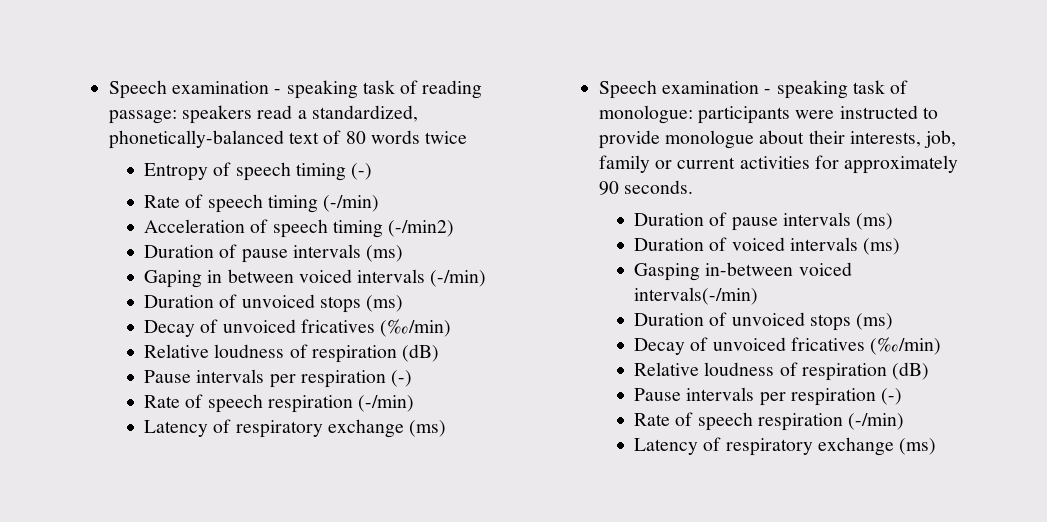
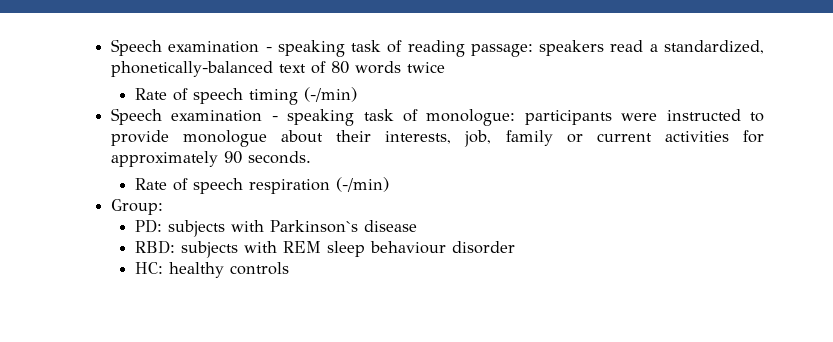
- Entropy of speech timing (-)
- Acceleration of speech timing (-/min2)
- Duration of pause intervals (ms)
- Gaping in between voiced intervals (-/min)
- Duration of unvoiced stops (ms)
- Decay of unvoiced fricatives (‰/min)
- Relative loudness of respiration (dB)
- Pause intervals per respiration (-)
- Rate of speech respiration (-/min)
- Latency of respiratory exchange (ms)
  Speech examination - speaking task of monologue: participants were instructed to provide monologue about their interests, job, family or current activities for approximately 90 seconds.
- Duration of pause intervals (ms)
- Duration of voiced intervals (ms)
- Gasping in-between voiced intervals(-/min)
- Duration of unvoiced stops (ms)
- Decay of unvoiced fricatives (‰/min)
- Relative loudness of respiration (dB)
- Pause intervals per respiration (-)
  Rate of speech respiration (-/min)
- Latency of respiratory exchange (ms)
+ Group:
+ PD: subjects with Parkinson`s disease
+ RBD: subjects with REM sleep behaviour disorder
+ HC: healthy controls

